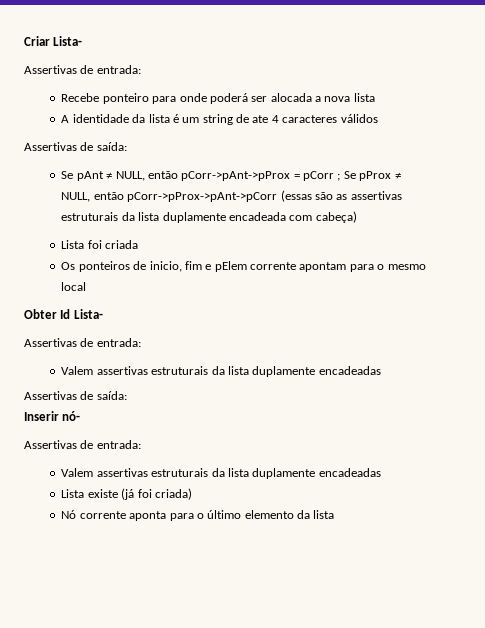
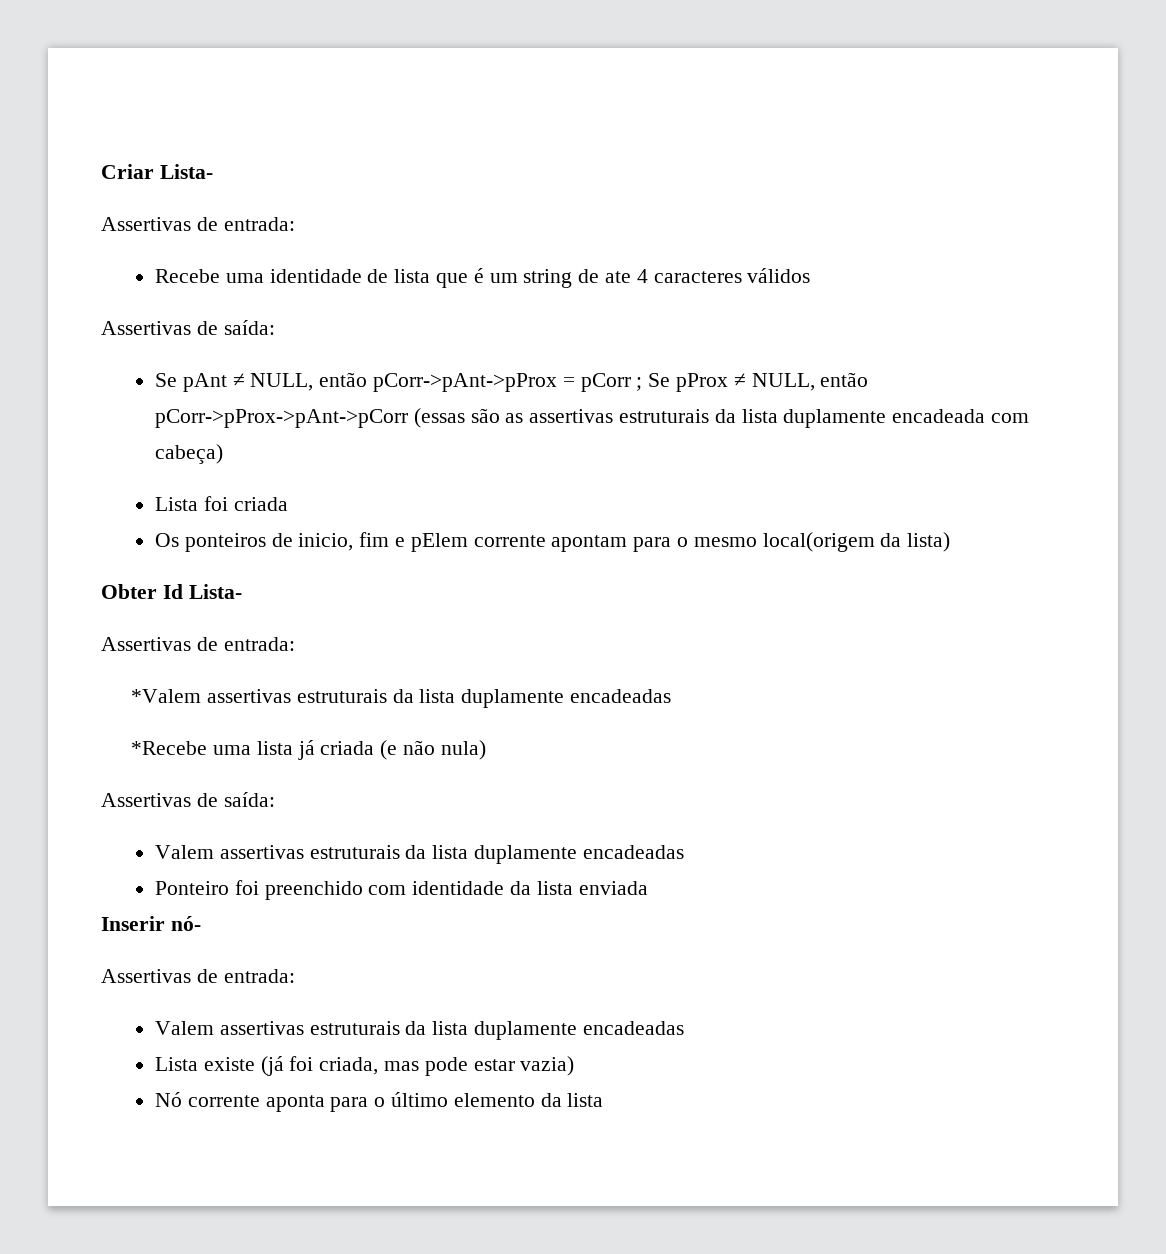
- Recebe ponteiro para onde poderá ser alocada a nova lista
- A identidade da lista é um string de ate 4 caracteres válidos
+ Recebe uma identidade de lista que é um string de ate 4 caracteres válidos
- Os ponteiros de inicio, fim e pElem corrente apontam para o mesmo local
+ Os ponteiros de inicio, fim e pElem corrente apontam para o mesmo local(origem da lista)
  Obter Id Lista-
  Assertivas de entrada:
+ *Valem assertivas estruturais da lista duplamente encadeadas
+ *Recebe uma lista já criada (e não nula)
+ Assertivas de saída:
  Valem assertivas estruturais da lista duplamente encadeadas
- Assertivas de saída:
+ Ponteiro foi preenchido com identidade da lista enviada
- Lista existe (já foi criada)
+ Lista existe (já foi criada, mas pode estar vazia)

